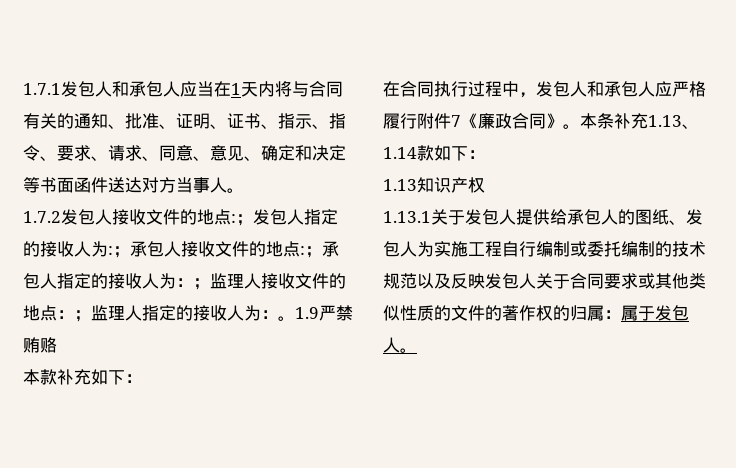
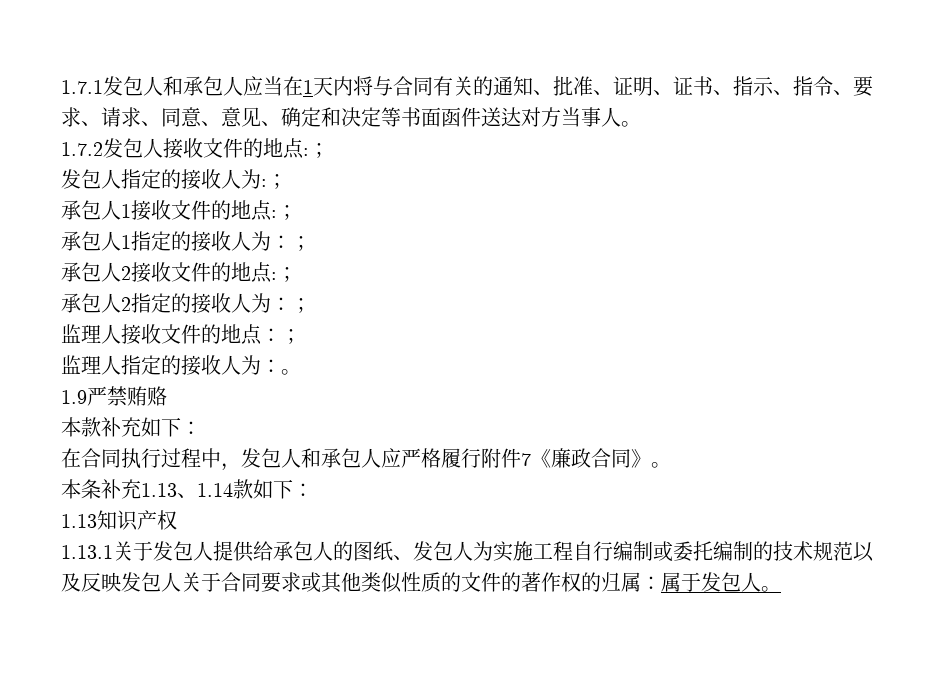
- 1.7.2发包人接收文件的地点:；发包人指定的接收人为:；承包人接收文件的地点:；承包人指定的接收人为：；监理人接收文件的地点：；监理人指定的接收人为：。1.9严禁贿赂
+ 1.7.2发包人接收文件的地点:；
+ 发包人指定的接收人为:；
+ 承包人1接收文件的地点:；
+ 承包人1指定的接收人为：；
+ 承包人2接收文件的地点:；
+ 承包人2指定的接收人为：；
+ 监理人接收文件的地点：；
+ 监理人指定的接收人为：。
+ 1.9严禁贿赂
- 在合同执行过程中，发包人和承包人应严格履行附件7《廉政合同》。本条补充1.13、1.14款如下：
+ 在合同执行过程中，发包人和承包人应严格履行附件7《廉政合同》。
+ 本条补充1.13、1.14款如下：

